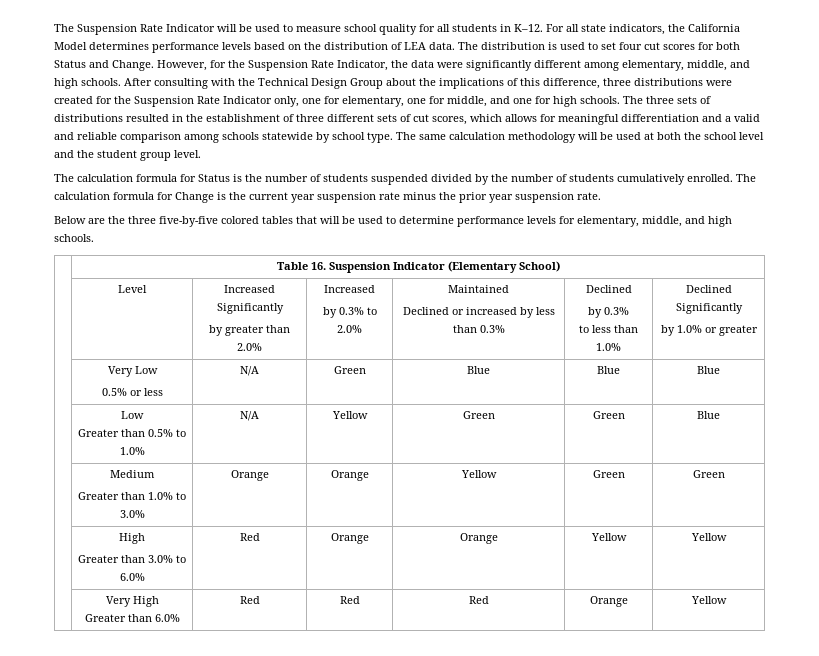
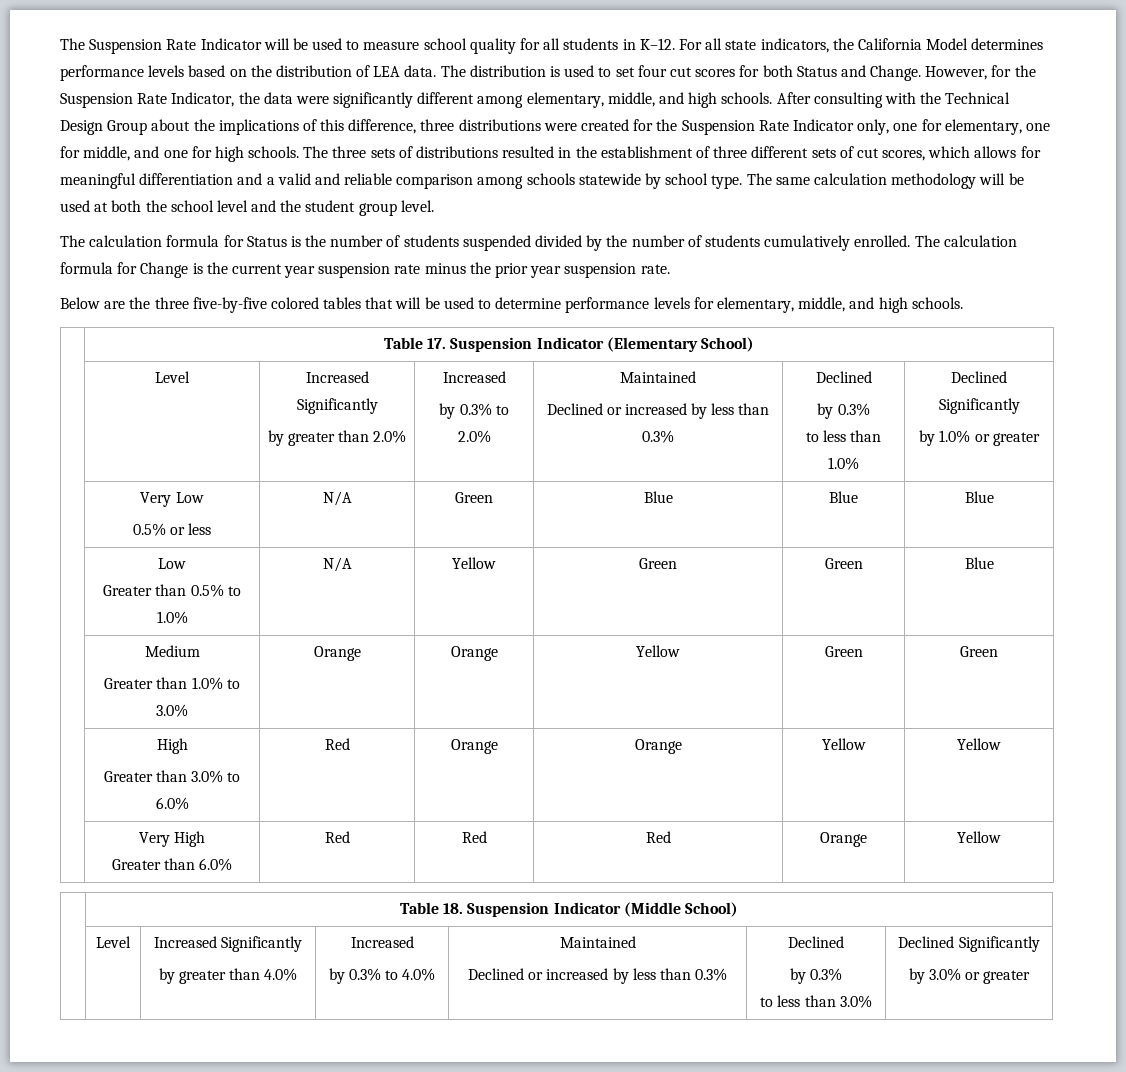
- | Table 16. Suspension Indicator (Elementary School)
+ | Table 17. Suspension Indicator (Elementary School)
+ | Table 18. Suspension Indicator (Middle School)
+ | Level | Increased Significantly
+ by greater than 4.0% | Increased
+ by 0.3% to 4.0% | Maintained
+ Declined or increased by less than 0.3% | Declined
+ by 0.3%
+ to less than 3.0% | Declined Significantly
+ by 3.0% or greater

